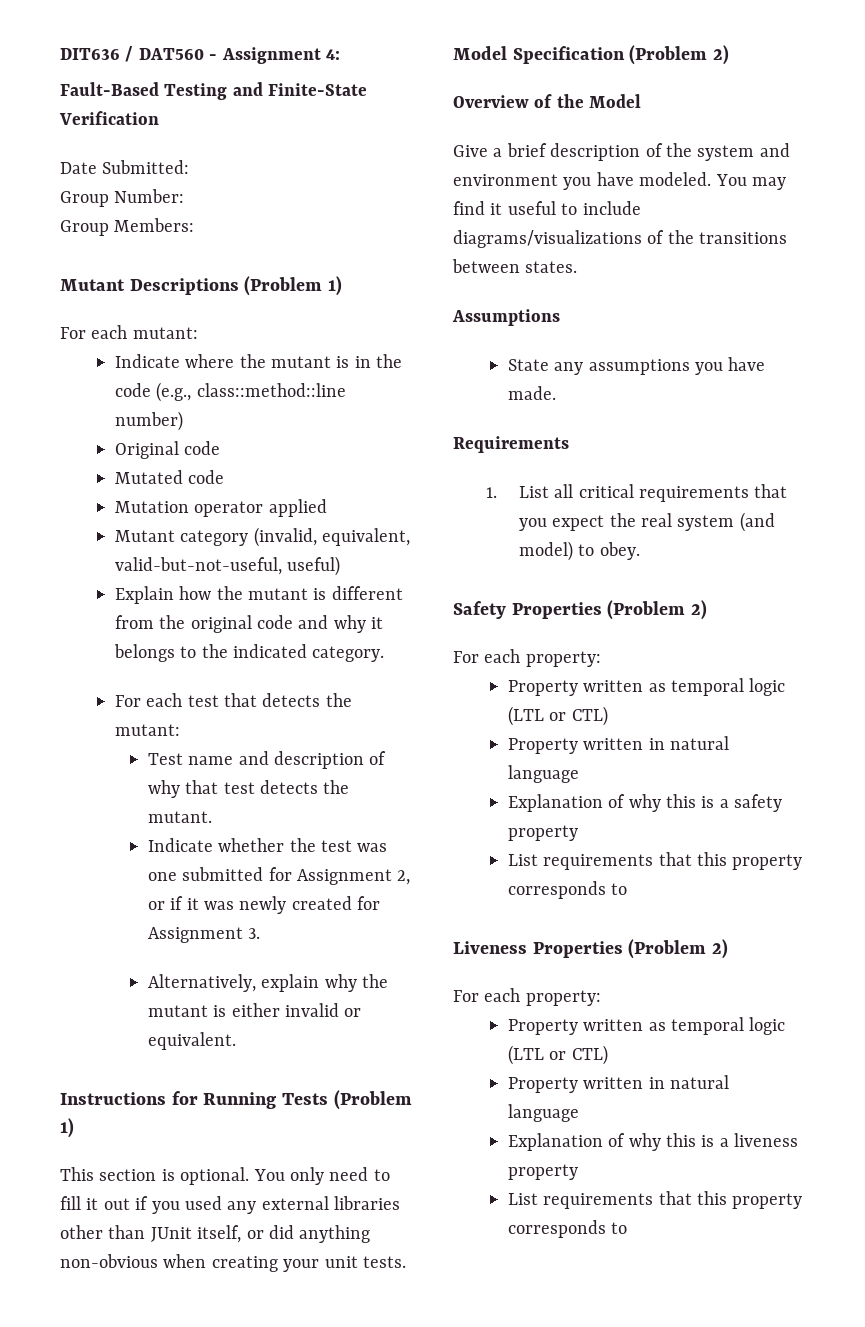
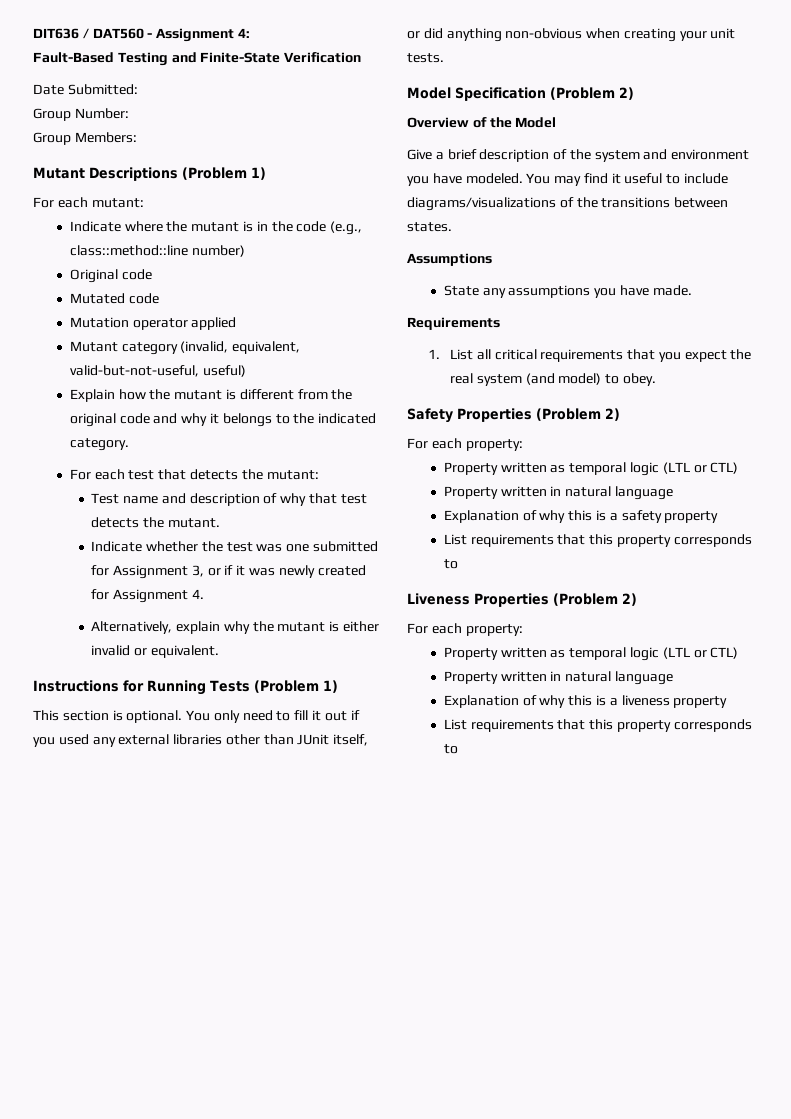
- Indicate whether the test was one submitted for Assignment 2, or if it was newly created for Assignment 3.
+ Indicate whether the test was one submitted for Assignment 3, or if it was newly created for Assignment 4.

